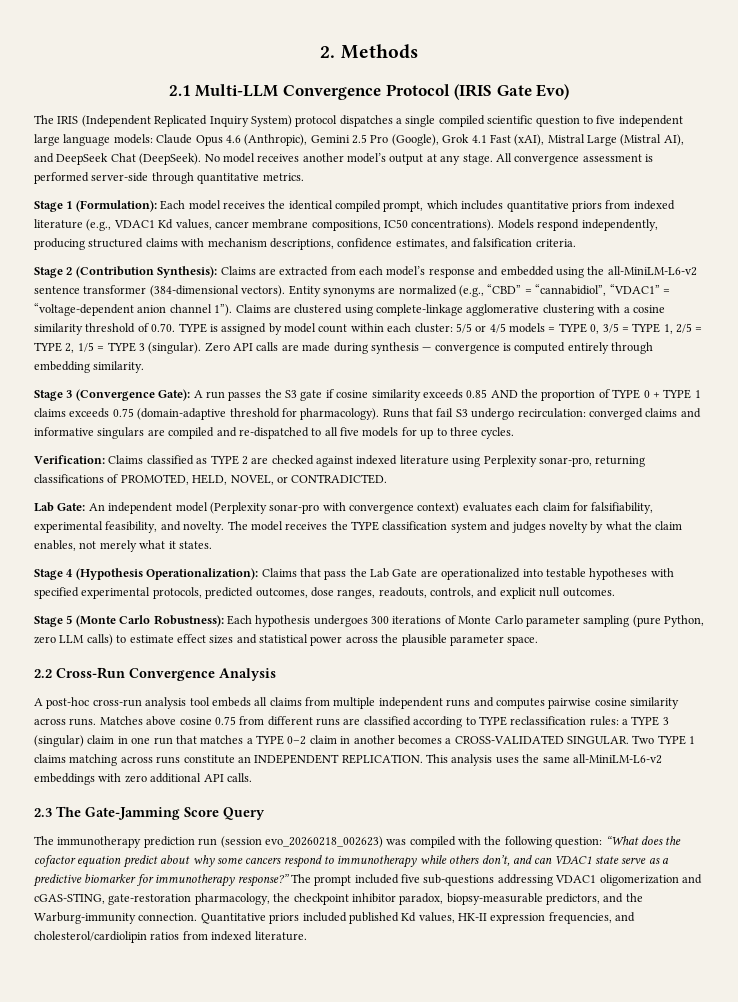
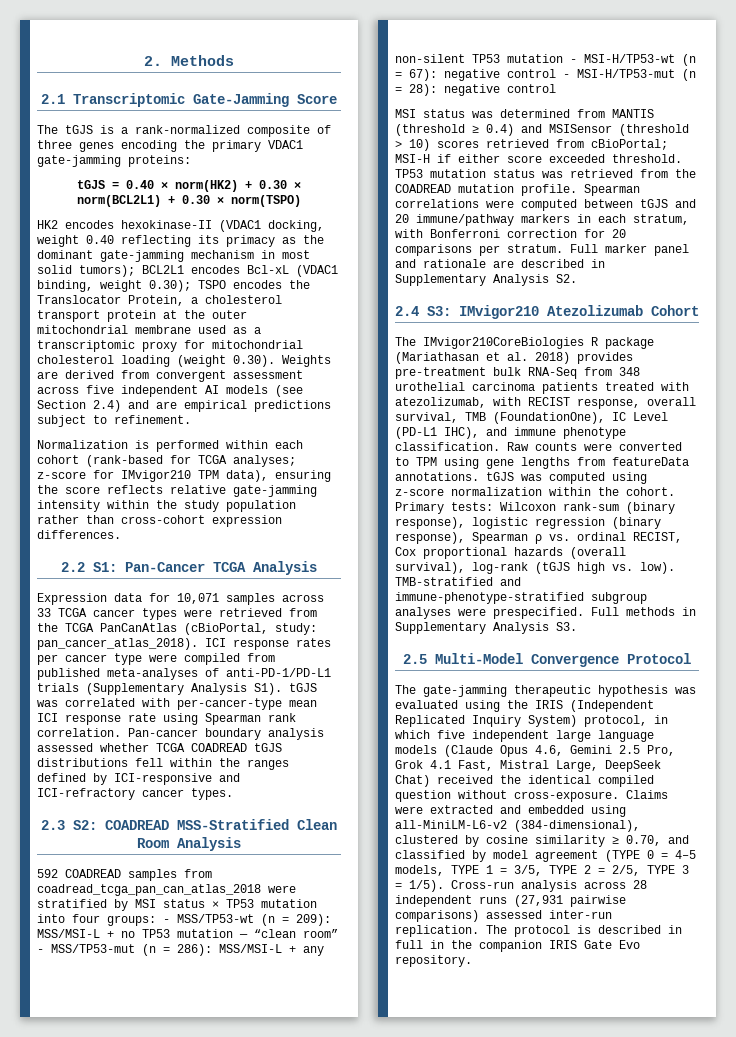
- 2.1 Multi-LLM Convergence Protocol (IRIS Gate Evo)
- The IRIS (Independent Replicated Inquiry System) protocol dispatches a single compiled scientific question to five independent large language models: Claude Opus 4.6 (Anthropic), Gemini 2.5 Pro (Google), Grok 4.1 Fast (xAI), Mistral Large (Mistral AI), and DeepSeek Chat (DeepSeek). No model receives another model’s output at any stage. All convergence assessment is performed server-side through quantitative metrics.
- Stage 1 (Formulation): Each model receives the identical compiled prompt, which includes quantitative priors from indexed literature (e.g., VDAC1 Kd values, cancer membrane compositions, IC50 concentrations). Models respond independently, producing structured claims with mechanism descriptions, confidence estimates, and falsification criteria.
- Stage 2 (Contribution Synthesis): Claims are extracted from each model’s response and embedded using the all-MiniLM-L6-v2 sentence transformer (384-dimensional vectors). Entity synonyms are normalized (e.g., “CBD” = “cannabidiol”, “VDAC1” = “voltage-dependent anion channel 1”). Claims are clustered using complete-linkage agglomerative clustering with a cosine similarity threshold of 0.70. TYPE is assigned by model count within each cluster: 5/5 or 4/5 models = TYPE 0, 3/5 = TYPE 1, 2/5 = TYPE 2, 1/5 = TYPE 3 (singular). Zero API calls are made during synthesis — convergence is computed entirely through embedding similarity.
- Stage 3 (Convergence Gate): A run passes the S3 gate if cosine similarity exceeds 0.85 AND the proportion of TYPE 0 + TYPE 1 claims exceeds 0.75 (domain-adaptive threshold for pharmacology). Runs that fail S3 undergo recirculation: converged claims and informative singulars are compiled and re-dispatched to all five models for up to three cycles.
- Verification: Claims classified as TYPE 2 are checked against indexed literature using Perplexity sonar-pro, returning classifications of PROMOTED, HELD, NOVEL, or CONTRADICTED.
- Lab Gate: An independent model (Perplexity sonar-pro with convergence context) evaluates each claim for falsifiability, experimental feasibility, and novelty. The model receives the TYPE classification system and judges novelty by what the claim enables, not merely what it states.
- Stage 4 (Hypothesis Operationalization): Claims that pass the Lab Gate are operationalized into testable hypotheses with specified experimental protocols, predicted outcomes, dose ranges, readouts, controls, and explicit null outcomes.
- Stage 5 (Monte Carlo Robustness): Each hypothesis undergoes 300 iterations of Monte Carlo parameter sampling (pure Python, zero LLM calls) to estimate effect sizes and statistical power across the plausible parameter space.
- 2.2 Cross-Run Convergence Analysis
- A post-hoc cross-run analysis tool embeds all claims from multiple independent runs and computes pairwise cosine similarity across runs. Matches above cosine 0.75 from different runs are classified according to TYPE reclassification rules: a TYPE 3 (singular) claim in one run that matches a TYPE 0–2 claim in another becomes a CROSS-VALIDATED SINGULAR. Two TYPE 1 claims matching across runs constitute an INDEPENDENT REPLICATION. This analysis uses the same all-MiniLM-L6-v2 embeddings with zero additional API calls.
- 2.3 The Gate-Jamming Score Query
- The immunotherapy prediction run (session evo_20260218_002623) was compiled with the following question: “What does the cofactor equation predict about why some cancers respond to immunotherapy while others don’t, and can VDAC1 state serve as a predictive biomarker for immunotherapy response?” The prompt included five sub-questions addressing VDAC1 oligomerization and cGAS-STING, gate-restoration pharmacology, the checkpoint inhibitor paradox, biopsy-measurable predictors, and the Warburg-immunity connection. Quantitative priors included published Kd values, HK-II expression frequencies, and cholesterol/cardiolipin ratios from indexed literature.
+ 2.1 Transcriptomic Gate-Jamming Score
+ The tGJS is a rank-normalized composite of three genes encoding the primary VDAC1 gate-jamming proteins:
+ tGJS = 0.40 × norm(HK2) + 0.30 × norm(BCL2L1) + 0.30 × norm(TSPO)
+ HK2 encodes hexokinase-II (VDAC1 docking, weight 0.40 reflecting its primacy as the dominant gate-jamming mechanism in most solid tumors); BCL2L1 encodes Bcl-xL (VDAC1 binding, weight 0.30); TSPO encodes the Translocator Protein, a cholesterol transport protein at the outer mitochondrial membrane used as a transcriptomic proxy for mitochondrial cholesterol loading (weight 0.30). Weights are derived from convergent assessment across five independent AI models (see Section 2.4) and are empirical predictions subject to refinement.
+ Normalization is performed within each cohort (rank-based for TCGA analyses; z-score for IMvigor210 TPM data), ensuring the score reflects relative gate-jamming intensity within the study population rather than cross-cohort expression differences.
+ 2.2 S1: Pan-Cancer TCGA Analysis
+ Expression data for 10,071 samples across 33 TCGA cancer types were retrieved from the TCGA PanCanAtlas (cBioPortal, study: pan_cancer_atlas_2018). ICI response rates per cancer type were compiled from published meta-analyses of anti-PD-1/PD-L1 trials (Supplementary Analysis S1). tGJS was correlated with per-cancer-type mean ICI response rate using Spearman rank correlation. Pan-cancer boundary analysis assessed whether TCGA COADREAD tGJS distributions fell within the ranges defined by ICI-responsive and ICI-refractory cancer types.
+ 2.3 S2: COADREAD MSS-Stratified Clean Room Analysis
+ 592 COADREAD samples from coadread_tcga_pan_can_atlas_2018 were stratified by MSI status × TP53 mutation into four groups: - MSS/TP53-wt (n = 209): MSS/MSI-L + no TP53 mutation — “clean room” - MSS/TP53-mut (n = 286): MSS/MSI-L + any non-silent TP53 mutation - MSI-H/TP53-wt (n = 67): negative control - MSI-H/TP53-mut (n = 28): negative control
+ MSI status was determined from MANTIS (threshold ≥ 0.4) and MSISensor (threshold > 10) scores retrieved from cBioPortal; MSI-H if either score exceeded threshold. TP53 mutation status was retrieved from the COADREAD mutation profile. Spearman correlations were computed between tGJS and 20 immune/pathway markers in each stratum, with Bonferroni correction for 20 comparisons per stratum. Full marker panel and rationale are described in Supplementary Analysis S2.
+ 2.4 S3: IMvigor210 Atezolizumab Cohort
+ The IMvigor210CoreBiologies R package (Mariathasan et al. 2018) provides pre-treatment bulk RNA-Seq from 348 urothelial carcinoma patients treated with atezolizumab, with RECIST response, overall survival, TMB (FoundationOne), IC Level (PD-L1 IHC), and immune phenotype classification. Raw counts were converted to TPM using gene lengths from featureData annotations. tGJS was computed using z-score normalization within the cohort. Primary tests: Wilcoxon rank-sum (binary response), logistic regression (binary response), Spearman ρ vs. ordinal RECIST, Cox proportional hazards (overall survival), log-rank (tGJS high vs. low). TMB-stratified and immune-phenotype-stratified subgroup analyses were prespecified. Full methods in Supplementary Analysis S3.
+ 2.5 Multi-Model Convergence Protocol
+ The gate-jamming therapeutic hypothesis was evaluated using the IRIS (Independent Replicated Inquiry System) protocol, in which five independent large language models (Claude Opus 4.6, Gemini 2.5 Pro, Grok 4.1 Fast, Mistral Large, DeepSeek Chat) received the identical compiled question without cross-exposure. Claims were extracted and embedded using all-MiniLM-L6-v2 (384-dimensional), clustered by cosine similarity ≥ 0.70, and classified by model agreement (TYPE 0 = 4–5 models, TYPE 1 = 3/5, TYPE 2 = 2/5, TYPE 3 = 1/5). Cross-run analysis across 28 independent runs (27,931 pairwise comparisons) assessed inter-run replication. The protocol is described in full in the companion IRIS Gate Evo repository.

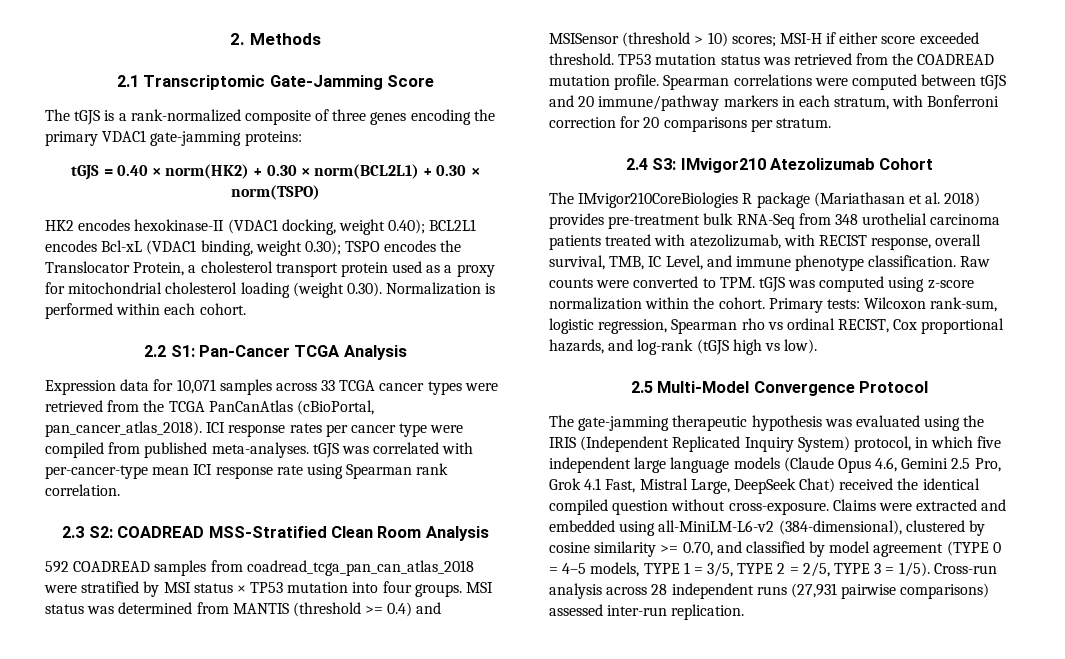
- HK2 encodes hexokinase-II (VDAC1 docking, weight 0.40 reflecting its primacy as the dominant gate-jamming mechanism in most solid tumors); BCL2L1 encodes Bcl-xL (VDAC1 binding, weight 0.30); TSPO encodes the Translocator Protein, a cholesterol transport protein at the outer mitochondrial membrane used as a transcriptomic proxy for mitochondrial cholesterol loading (weight 0.30). Weights are derived from convergent assessment across five independent AI models (see Section 2.4) and are empirical predictions subject to refinement.
- Normalization is performed within each cohort (rank-based for TCGA analyses; z-score for IMvigor210 TPM data), ensuring the score reflects relative gate-jamming intensity within the study population rather than cross-cohort expression differences.
+ HK2 encodes hexokinase-II (VDAC1 docking, weight 0.40); BCL2L1 encodes Bcl-xL (VDAC1 binding, weight 0.30); TSPO encodes the Translocator Protein, a cholesterol transport protein used as a proxy for mitochondrial cholesterol loading (weight 0.30). Normalization is performed within each cohort.
- Expression data for 10,071 samples across 33 TCGA cancer types were retrieved from the TCGA PanCanAtlas (cBioPortal, study: pan_cancer_atlas_2018).
+ Expression data for 10,071 samples across 33 TCGA cancer types were retrieved from the TCGA PanCanAtlas (cBioPortal, pan_cancer_atlas_2018).
- ICI response rates per cancer type were compiled from published meta-analyses of anti-PD-1/PD-L1 trials (Supplementary Analysis S1). tGJS was correlated with per-cancer-type mean ICI response rate using Spearman rank correlation. Pan-cancer boundary analysis assessed whether TCGA COADREAD tGJS distributions fell within the ranges defined by ICI-responsive and ICI-refractory cancer types.
+ ICI response rates per cancer type were compiled from published meta-analyses. tGJS was correlated with per-cancer-type mean ICI response rate using Spearman rank correlation.
- 592 COADREAD samples from coadread_tcga_pan_can_atlas_2018 were stratified by MSI status × TP53 mutation into four groups: - MSS/TP53-wt (n = 209): MSS/MSI-L + no TP53 mutation — “clean room” - MSS/TP53-mut (n = 286): MSS/MSI-L + any non-silent TP53 mutation - MSI-H/TP53-wt (n = 67): negative control - MSI-H/TP53-mut (n = 28): negative control
- MSI status was determined from MANTIS (threshold ≥ 0.4) and MSISensor (threshold > 10) scores retrieved from cBioPortal; MSI-H if either score exceeded threshold.
+ 592 COADREAD samples from coadread_tcga_pan_can_atlas_2018 were stratified by MSI status × TP53 mutation into four groups. MSI status was determined from MANTIS (threshold >= 0.4) and MSISensor (threshold > 10) scores; MSI-H if either score exceeded threshold.
- Full marker panel and rationale are described in Supplementary Analysis S2.
- The IMvigor210CoreBiologies R package (Mariathasan et al. 2018) provides pre-treatment bulk RNA-Seq from 348 urothelial carcinoma patients treated with atezolizumab, with RECIST response, overall survival, TMB (FoundationOne), IC Level (PD-L1 IHC), and immune phenotype classification.
+ The IMvigor210CoreBiologies R package (Mariathasan et al. 2018) provides pre-treatment bulk RNA-Seq from 348 urothelial carcinoma patients treated with atezolizumab, with RECIST response, overall survival, TMB, IC Level, and immune phenotype classification.
- Raw counts were converted to TPM using gene lengths from featureData annotations. tGJS was computed using z-score normalization within the cohort.
+ Raw counts were converted to TPM. tGJS was computed using z-score normalization within the cohort.
- Primary tests: Wilcoxon rank-sum (binary response), logistic regression (binary response), Spearman ρ vs. ordinal RECIST, Cox proportional hazards (overall survival), log-rank (tGJS high vs. low). TMB-stratified and immune-phenotype-stratified subgroup analyses were prespecified. Full methods in Supplementary Analysis S3.
+ Primary tests: Wilcoxon rank-sum, logistic regression, Spearman rho vs ordinal RECIST, Cox proportional hazards, and log-rank (tGJS high vs low).
- Claims were extracted and embedded using all-MiniLM-L6-v2 (384-dimensional), clustered by cosine similarity ≥ 0.70, and classified by model agreement (TYPE 0 = 4–5 models, TYPE 1 = 3/5, TYPE 2 = 2/5, TYPE 3 = 1/5).
+ Claims were extracted and embedded using all-MiniLM-L6-v2 (384-dimensional), clustered by cosine similarity >= 0.70, and classified by model agreement (TYPE 0 = 4–5 models, TYPE 1 = 3/5, TYPE 2 = 2/5, TYPE 3 = 1/5).
- The protocol is described in full in the companion IRIS Gate Evo repository.

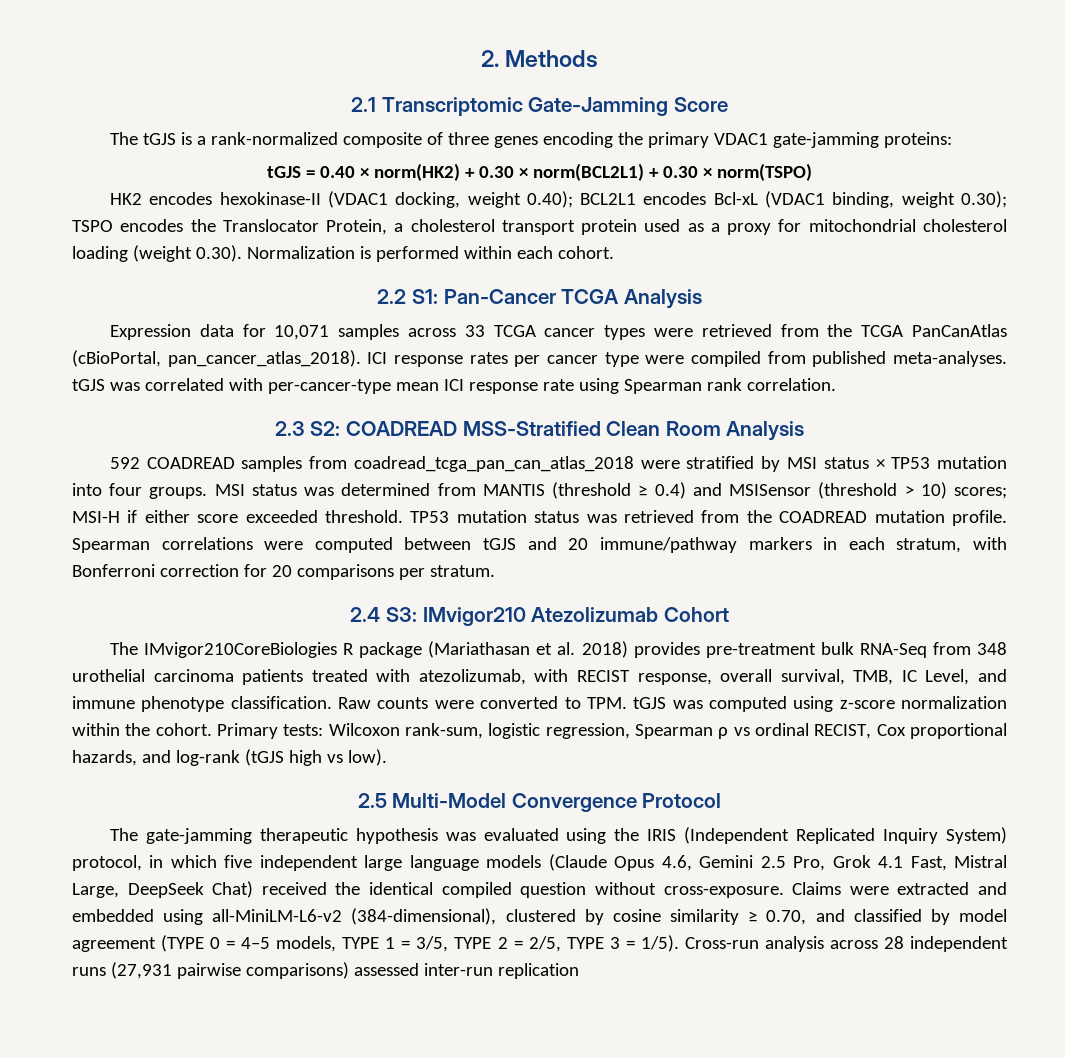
- MSI status was determined from MANTIS (threshold >= 0.4) and MSISensor (threshold > 10) scores; MSI-H if either score exceeded threshold.
+ MSI status was determined from MANTIS (threshold ≥ 0.4) and MSISensor (threshold > 10) scores; MSI-H if either score exceeded threshold.
- Primary tests: Wilcoxon rank-sum, logistic regression, Spearman rho vs ordinal RECIST, Cox proportional hazards, and log-rank (tGJS high vs low).
+ Primary tests: Wilcoxon rank-sum, logistic regression, Spearman ρ vs ordinal RECIST, Cox proportional hazards, and log-rank (tGJS high vs low).
- Claims were extracted and embedded using all-MiniLM-L6-v2 (384-dimensional), clustered by cosine similarity >= 0.70, and classified by model agreement (TYPE 0 = 4–5 models, TYPE 1 = 3/5, TYPE 2 = 2/5, TYPE 3 = 1/5).
+ Claims were extracted and embedded using all-MiniLM-L6-v2 (384-dimensional), clustered by cosine similarity ≥ 0.70, and classified by model agreement (TYPE 0 = 4–5 models, TYPE 1 = 3/5, TYPE 2 = 2/5, TYPE 3 = 1/5).
- Cross-run analysis across 28 independent runs (27,931 pairwise comparisons) assessed inter-run replication.
+ Cross-run analysis across 28 independent runs (27,931 pairwise comparisons) assessed inter-run replication

